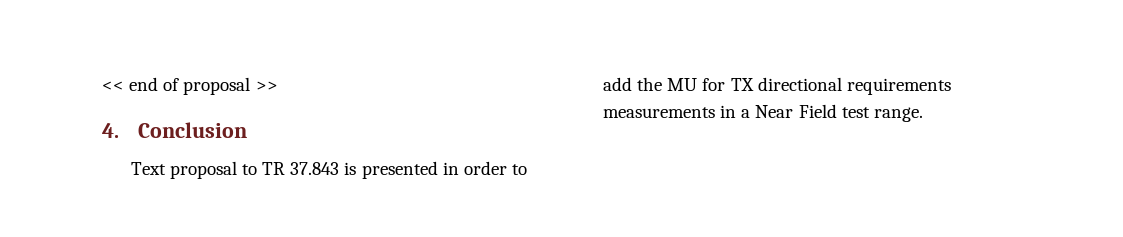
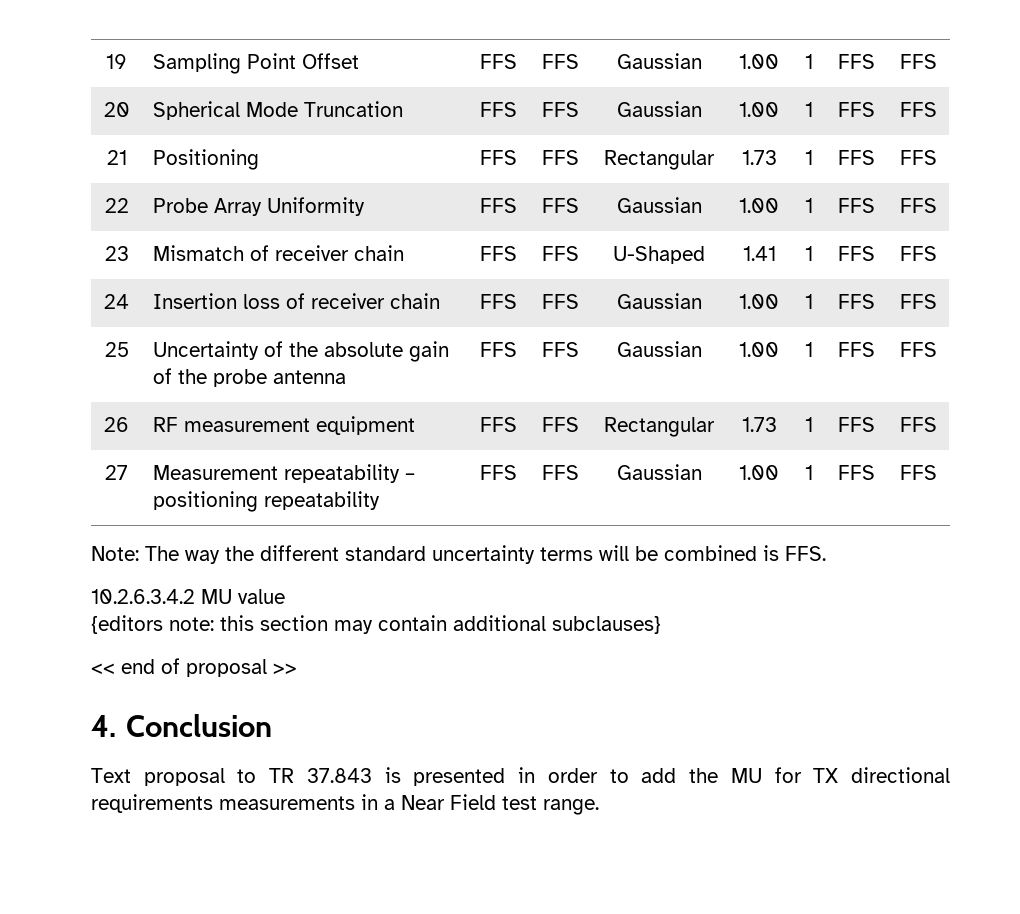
+ 19 | Sampling Point Offset | FFS | FFS | Gaussian | 1.00 | 1 | FFS | FFS
+ 20 | Spherical Mode Truncation | FFS | FFS | Gaussian | 1.00 | 1 | FFS | FFS
+ 21 | Positioning | FFS | FFS | Rectangular | 1.73 | 1 | FFS | FFS
+ 22 | Probe Array Uniformity | FFS | FFS | Gaussian | 1.00 | 1 | FFS | FFS
+ 23 | Mismatch of receiver chain | FFS | FFS | U-Shaped | 1.41 | 1 | FFS | FFS
+ 24 | Insertion loss of receiver chain | FFS | FFS | Gaussian | 1.00 | 1 | FFS | FFS
+ 25 | Uncertainty of the absolute gain of the probe antenna | FFS | FFS | Gaussian | 1.00 | 1 | FFS | FFS
+ 26 | RF measurement equipment | FFS | FFS | Rectangular | 1.73 | 1 | FFS | FFS
+ 27 | Measurement repeatability – positioning repeatability | FFS | FFS | Gaussian | 1.00 | 1 | FFS | FFS
+ Note: The way the different standard uncertainty terms will be combined is FFS.
+ 10.2.6.3.4.2 MU value
+ {editors note: this section may contain additional subclauses}

